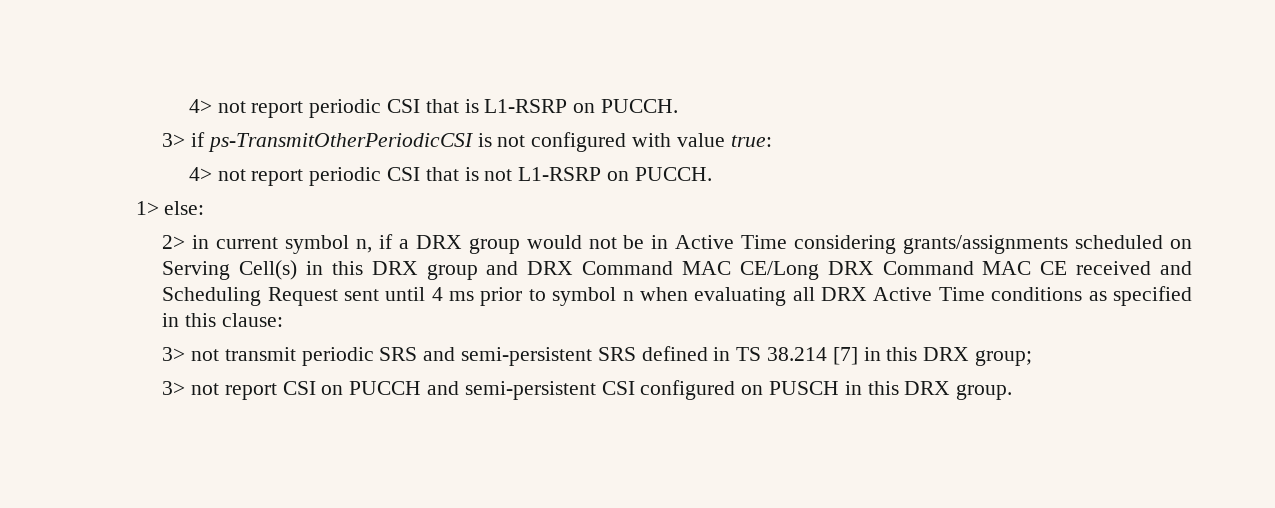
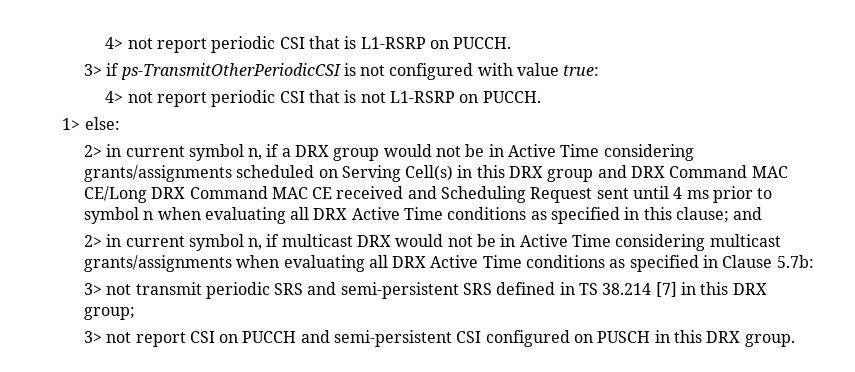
- 2> in current symbol n, if a DRX group would not be in Active Time considering grants/assignments scheduled on Serving Cell(s) in this DRX group and DRX Command MAC CE/Long DRX Command MAC CE received and Scheduling Request sent until 4 ms prior to symbol n when evaluating all DRX Active Time conditions as specified in this clause:
+ 2> in current symbol n, if a DRX group would not be in Active Time considering grants/assignments scheduled on Serving Cell(s) in this DRX group and DRX Command MAC CE/Long DRX Command MAC CE received and Scheduling Request sent until 4 ms prior to symbol n when evaluating all DRX Active Time conditions as specified in this clause; and
+ 2> in current symbol n, if multicast DRX would not be in Active Time considering multicast grants/assignments when evaluating all DRX Active Time conditions as specified in Clause 5.7b:

